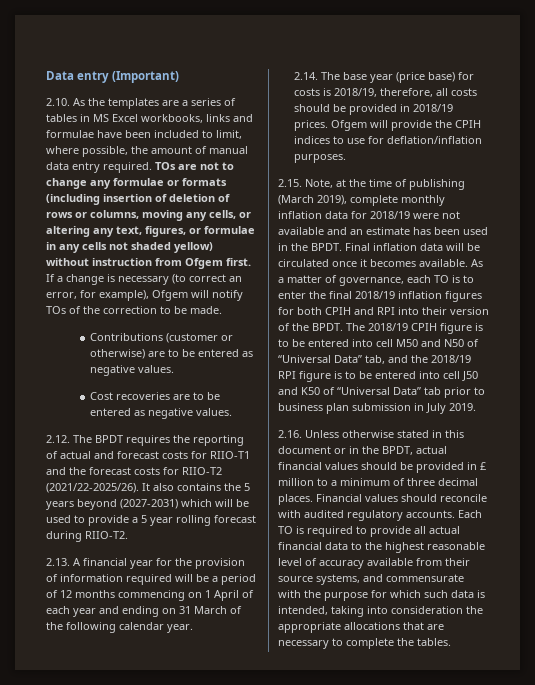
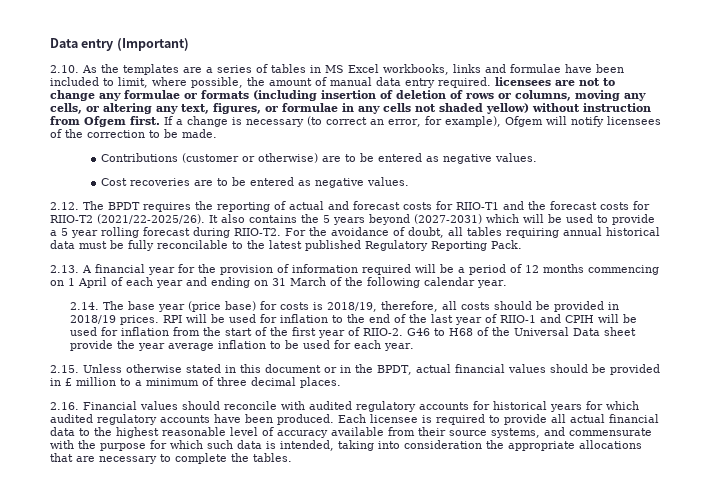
- 2.10. As the templates are a series of tables in MS Excel workbooks, links and formulae have been included to limit, where possible, the amount of manual data entry required. TOs are not to change any formulae or formats (including insertion of deletion of rows or columns, moving any cells, or altering any text, figures, or formulae in any cells not shaded yellow) without instruction from Ofgem first.
+ 2.10. As the templates are a series of tables in MS Excel workbooks, links and formulae have been included to limit, where possible, the amount of manual data entry required. licensees are not to change any formulae or formats (including insertion of deletion of rows or columns, moving any cells, or altering any text, figures, or formulae in any cells not shaded yellow) without instruction from Ofgem first.
- If a change is necessary (to correct an error, for example), Ofgem will notify TOs of the correction to be made.
+ If a change is necessary (to correct an error, for example), Ofgem will notify licensees of the correction to be made.
+ For the avoidance of doubt, all tables requiring annual historical data must be fully reconcilable to the latest published Regulatory Reporting Pack.
- Ofgem will provide the CPIH indices to use for deflation/inflation purposes.
- 2.15. Note, at the time of publishing (March 2019), complete monthly inflation data for 2018/19 were not available and an estimate has been used in the BPDT. Final inflation data will be circulated once it becomes available. As a matter of governance, each TO is to enter the final 2018/19 inflation figures for both CPIH and RPI into their version of the BPDT. The 2018/19 CPIH figure is to be entered into cell M50 and N50 of “Universal Data” tab, and the 2018/19 RPI figure is to be entered into cell J50 and K50 of “Universal Data” tab prior to business plan submission in July 2019.
- 2.16. Unless otherwise stated in this document or in the BPDT, actual financial values should be provided in £ million to a minimum of three decimal places. Financial values should reconcile with audited regulatory accounts. Each TO is required to provide all actual financial data to the highest reasonable level of accuracy available from their source systems, and commensurate with the purpose for which such data is intended, taking into consideration the appropriate allocations that are necessary to complete the tables.
+ RPI will be used for inflation to the end of the last year of RIIO-1 and CPIH will be used for inflation from the start of the first year of RIIO-2. G46 to H68 of the Universal Data sheet provide the year average inflation to be used for each year.
+ 2.15. Unless otherwise stated in this document or in the BPDT, actual financial values should be provided in £ million to a minimum of three decimal places.
+ 2.16. Financial values should reconcile with audited regulatory accounts for historical years for which audited regulatory accounts have been produced. Each licensee is required to provide all actual financial data to the highest reasonable level of accuracy available from their source systems, and commensurate with the purpose for which such data is intended, taking into consideration the appropriate allocations that are necessary to complete the tables.

